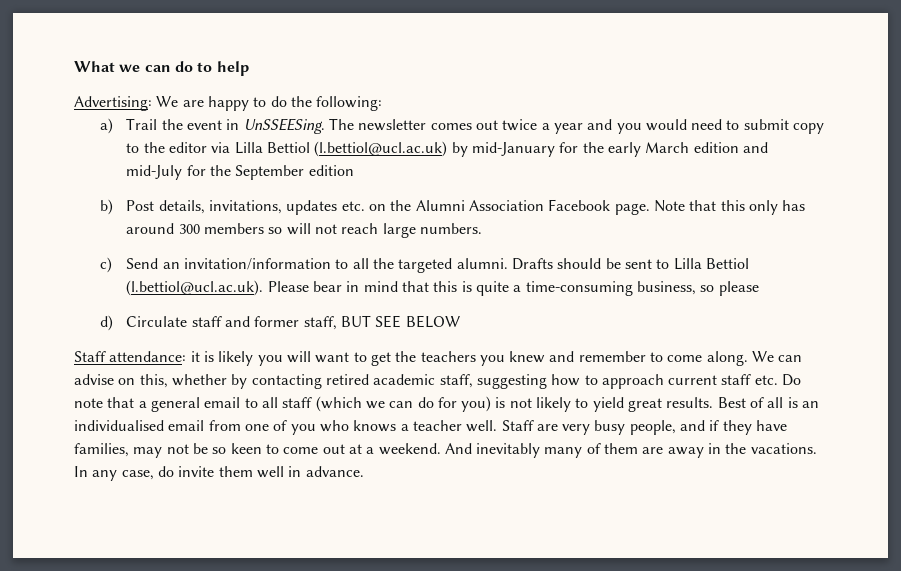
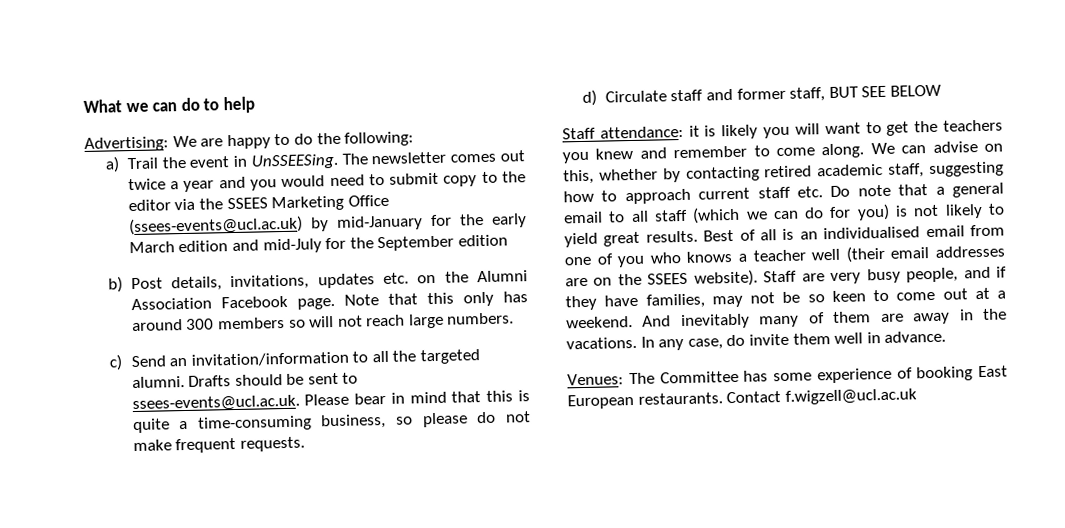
- The newsletter comes out twice a year and you would need to submit copy to the editor via Lilla Bettiol (l.bettiol@ucl.ac.uk) by mid-January for the early March edition and mid-July for the September edition
+ The newsletter comes out twice a year and you would need to submit copy to the editor via the SSEES Marketing Office (ssees-events@ucl.ac.uk) by mid-January for the early March edition and mid-July for the September edition
- Drafts should be sent to Lilla Bettiol (l.bettiol@ucl.ac.uk). Please bear in mind that this is quite a time-consuming business, so please
+ Drafts should be sent to ssees-events@ucl.ac.uk. Please bear in mind that this is quite a time-consuming business, so please do not make frequent requests.
- Best of all is an individualised email from one of you who knows a teacher well.
+ Best of all is an individualised email from one of you who knows a teacher well (their email addresses are on the SSEES website).
+ Venues: The Committee has some experience of booking East European restaurants. Contact f.wigzell@ucl.ac.uk

